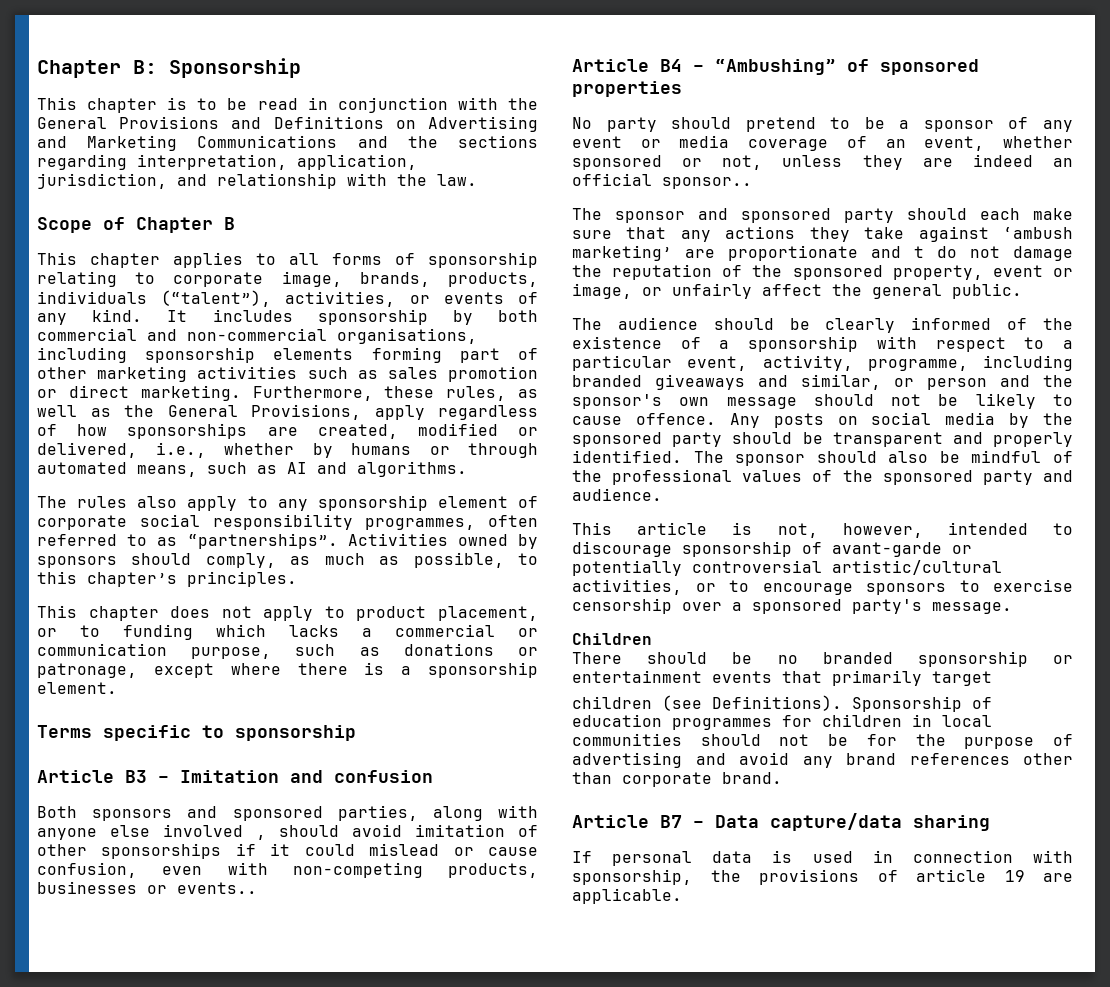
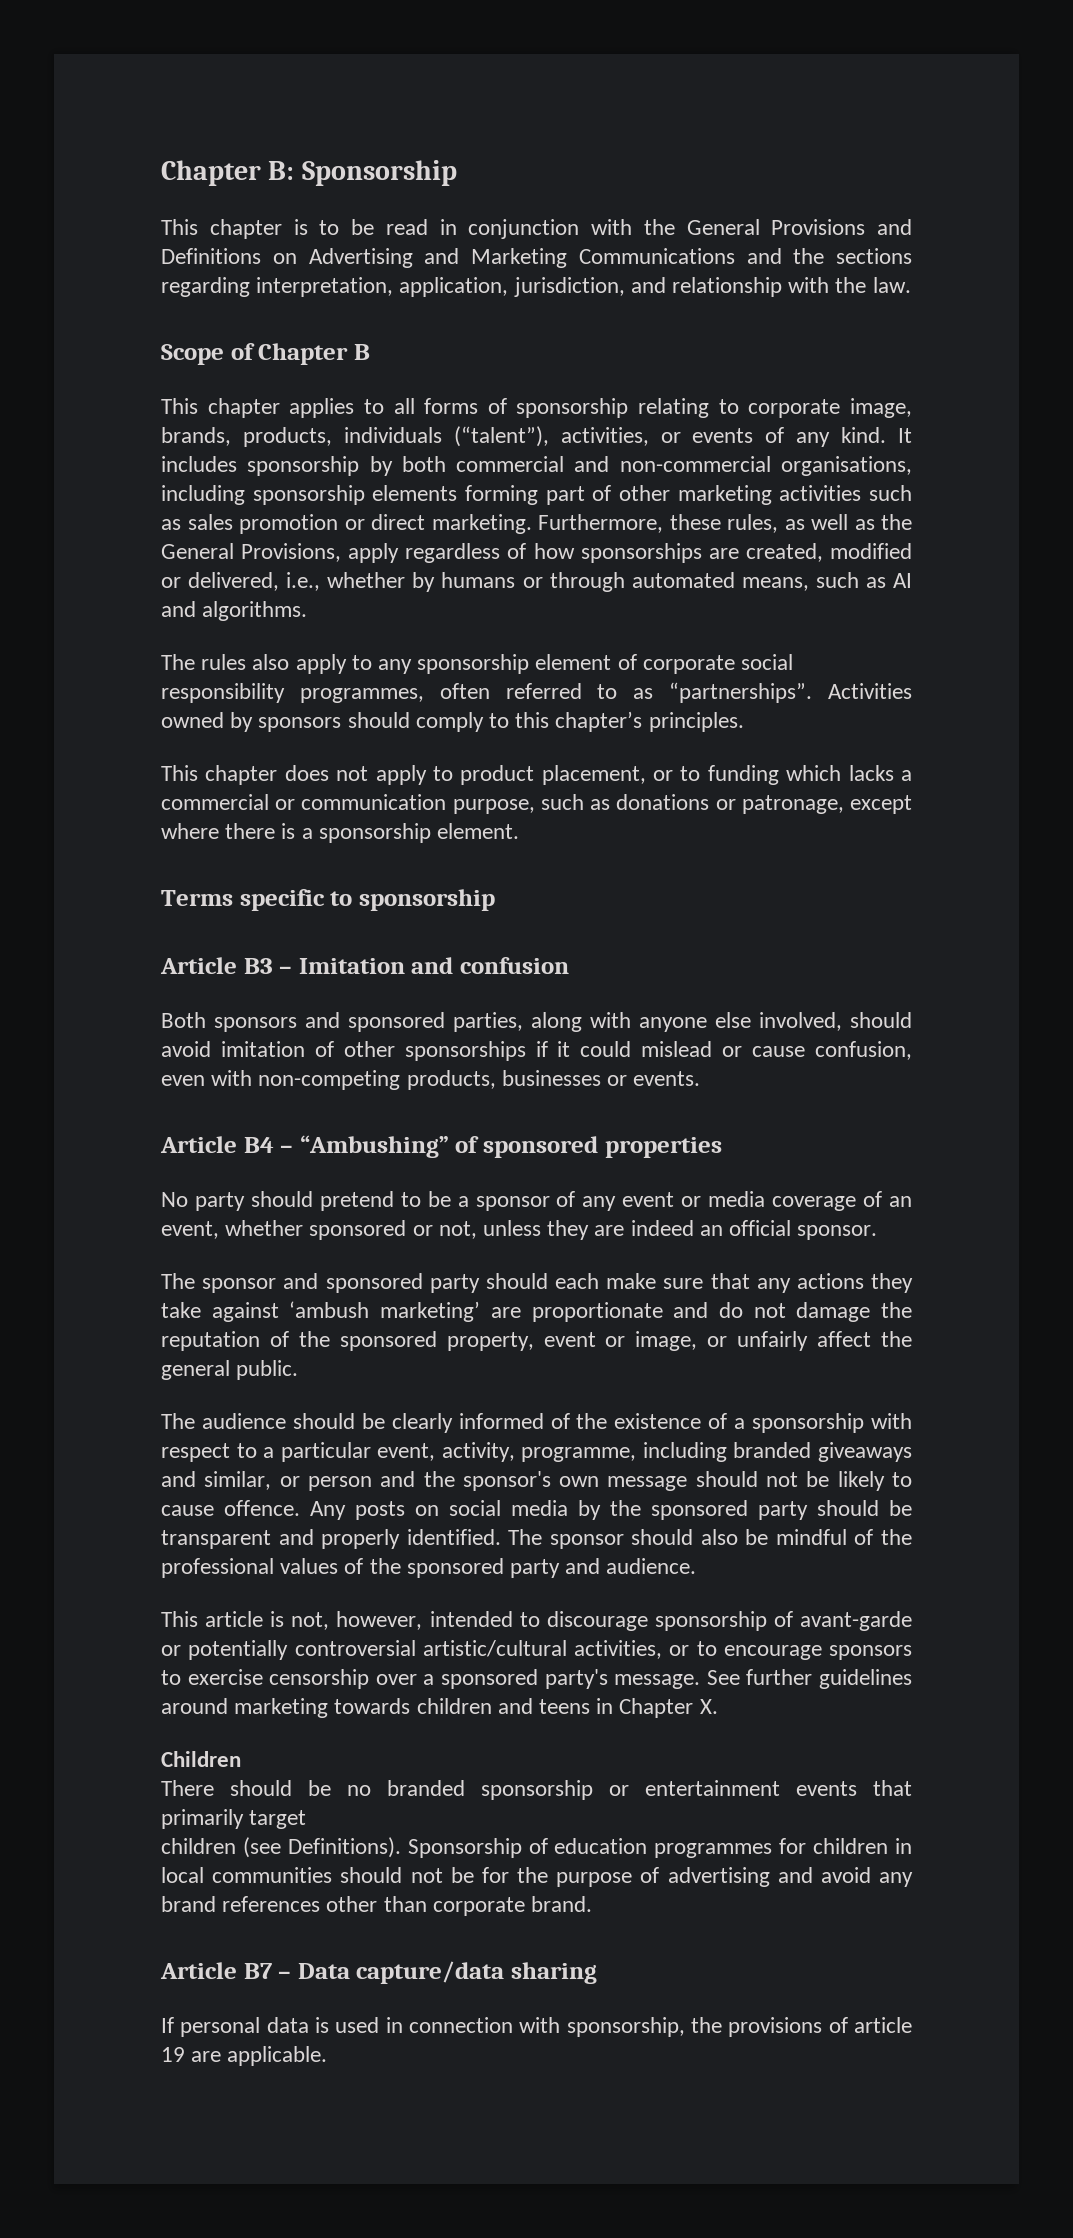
- Activities owned by sponsors should comply, as much as possible, to this chapter’s principles.
+ Activities owned by sponsors should comply to this chapter’s principles.
- Both sponsors and sponsored parties, along with anyone else involved , should avoid imitation of other sponsorships if it could mislead or cause confusion, even with non-competing products, businesses or events..
+ Both sponsors and sponsored parties, along with anyone else involved, should avoid imitation of other sponsorships if it could mislead or cause confusion, even with non-competing products, businesses or events.
- No party should pretend to be a sponsor of any event or media coverage of an event, whether sponsored or not, unless they are indeed an official sponsor..
+ No party should pretend to be a sponsor of any event or media coverage of an event, whether sponsored or not, unless they are indeed an official sponsor.
- The sponsor and sponsored party should each make sure that any actions they take against ‘ambush marketing’ are proportionate and t do not damage the reputation of the sponsored property, event or image, or unfairly affect the general public.
+ The sponsor and sponsored party should each make sure that any actions they take against ‘ambush marketing’ are proportionate and do not damage the reputation of the sponsored property, event or image, or unfairly affect the general public.
+ See further guidelines around marketing towards children and teens in Chapter X.

